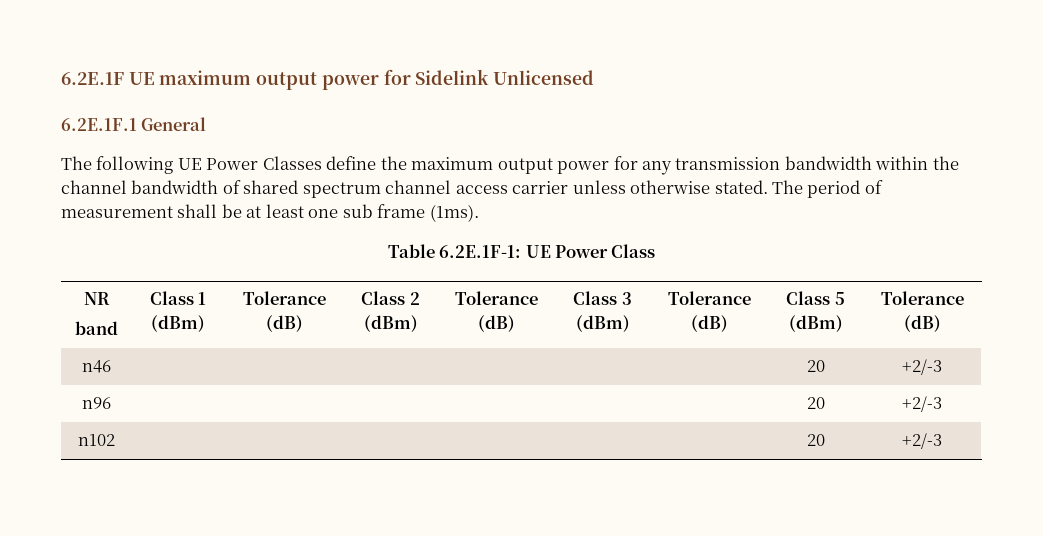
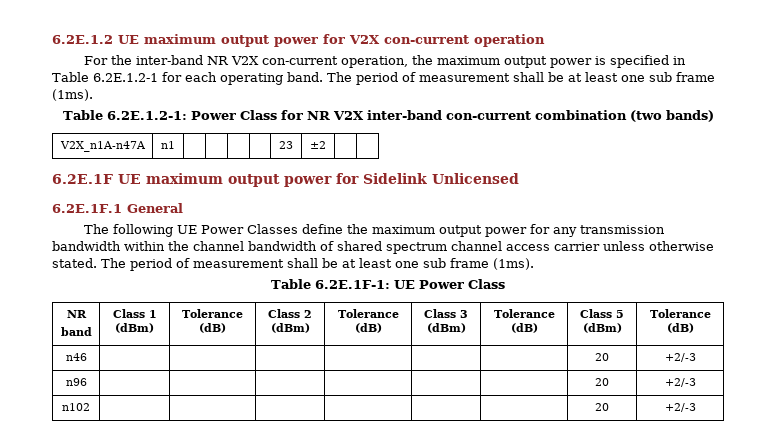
+ 6.2E.1.2 UE maximum output power for V2X con-current operation
+ For the inter-band NR V2X con-current operation, the maximum output power is specified in Table 6.2E.1.2-1 for each operating band. The period of measurement shall be at least one sub frame (1ms).
+ Table 6.2E.1.2-1: Power Class for NR V2X inter-band con-current combination (two bands)
+ V2X_n1A-n47A | n1 | | | | | 23 | ±2 | |

